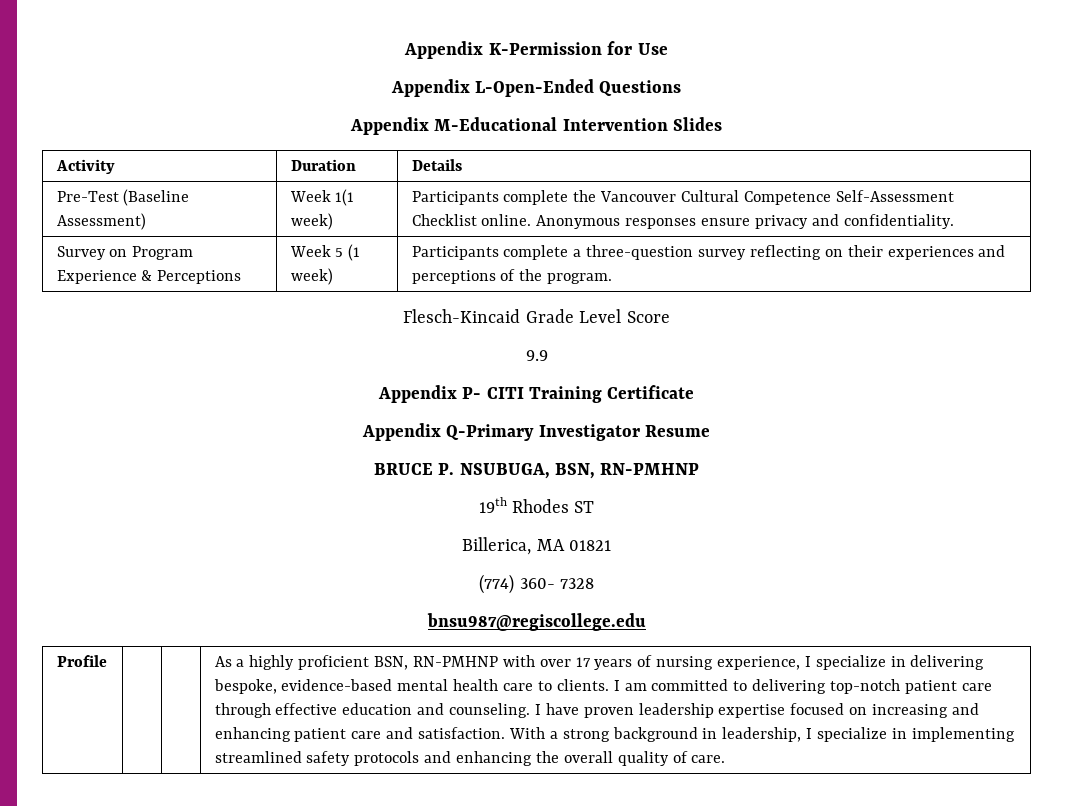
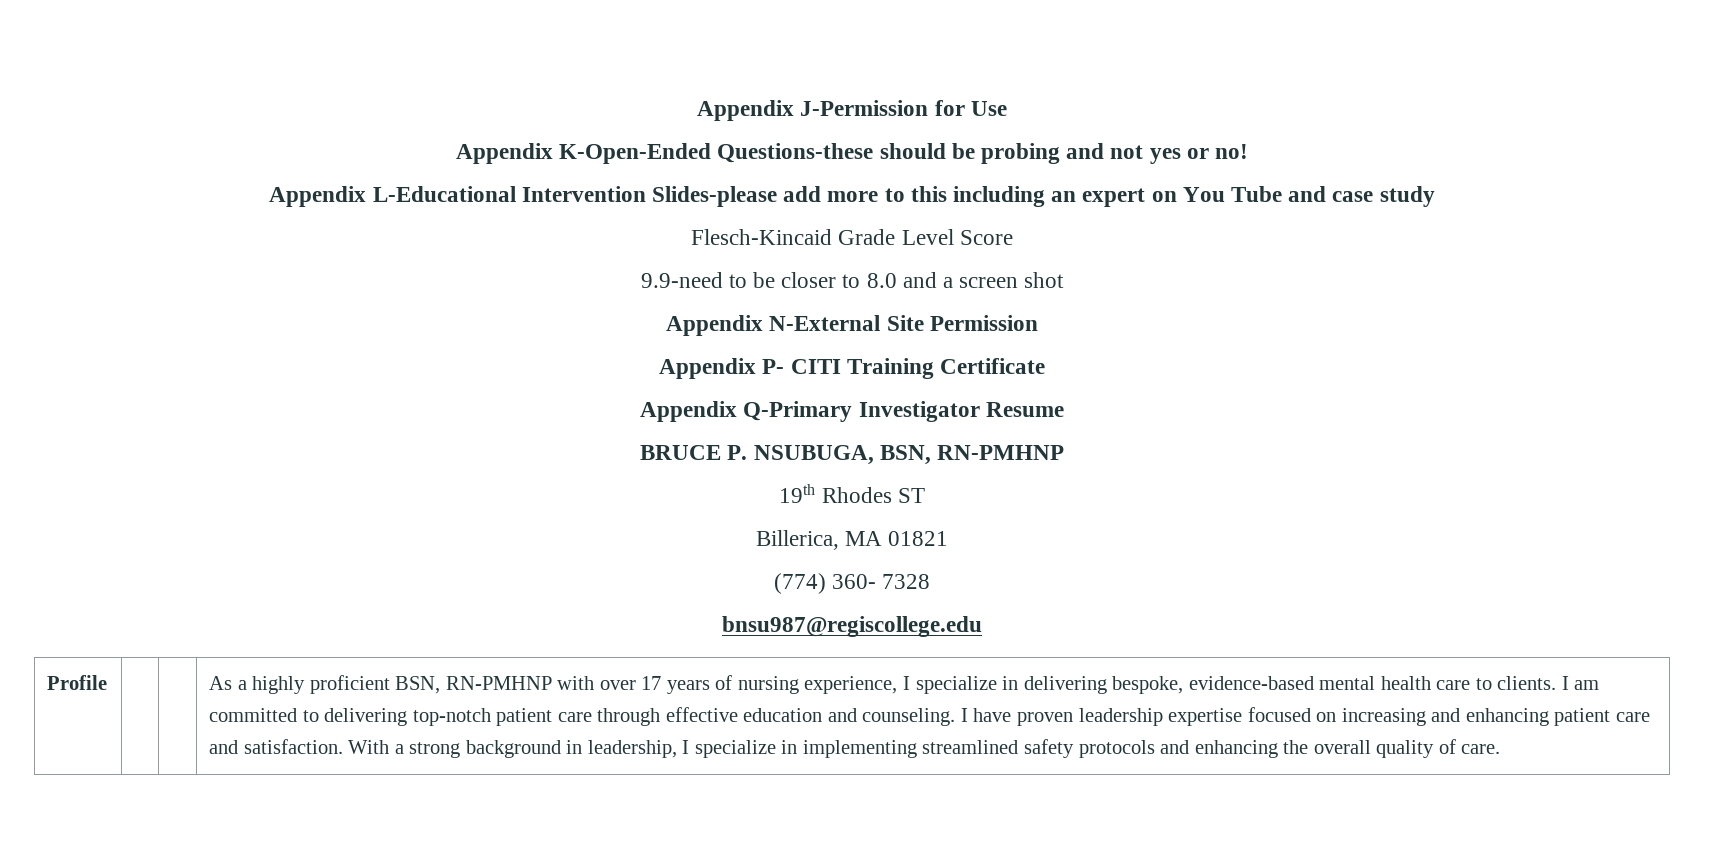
- Appendix K-Permission for Use
+ Appendix J-Permission for Use
- Appendix L-Open-Ended Questions
- Appendix M-Educational Intervention Slides
- Activity | Duration | Details
- Pre-Test (Baseline Assessment) | Week 1(1 week) | Participants complete the Vancouver Cultural Competence Self-Assessment Checklist online. Anonymous responses ensure privacy and confidentiality.
- Survey on Program Experience & Perceptions | Week 5 (1 week) | Participants complete a three-question survey reflecting on their experiences and perceptions of the program.
+ Appendix K-Open-Ended Questions-these should be probing and not yes or no!
+ Appendix L-Educational Intervention Slides-please add more to this including an expert on You Tube and case study
  Flesch-Kincaid Grade Level Score
- 9.9
+ 9.9-need to be closer to 8.0 and a screen shot
+ Appendix N-External Site Permission

